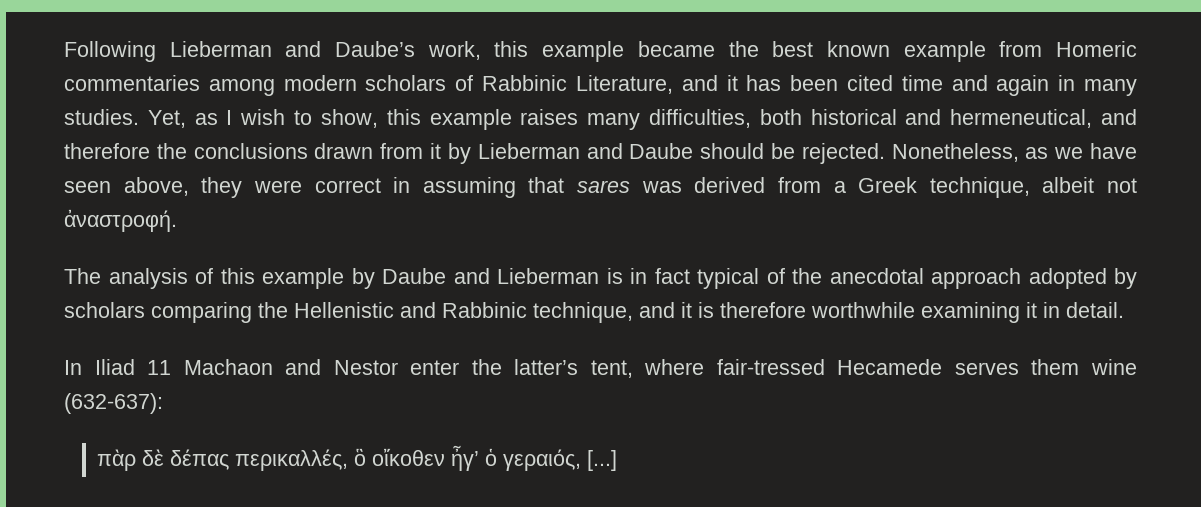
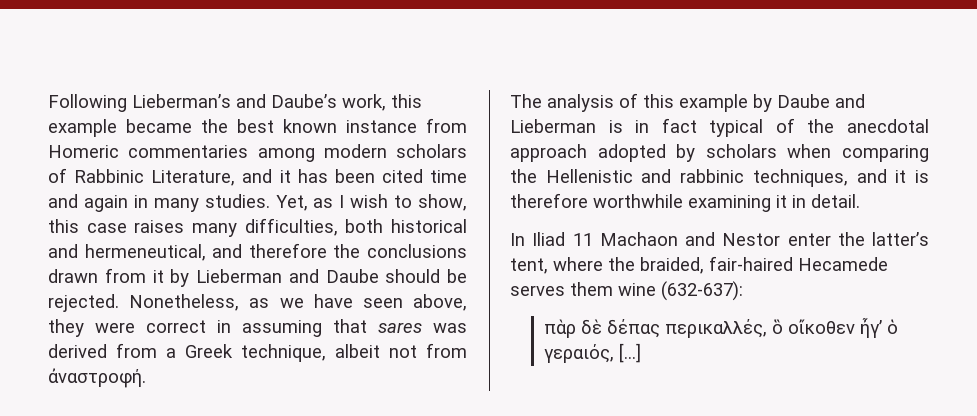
- Following Lieberman and Daube’s work, this example became the best known example from Homeric commentaries among modern scholars of Rabbinic Literature, and it has been cited time and again in many studies.
+ Following Lieberman’s and Daube’s work, this example became the best known instance from Homeric commentaries among modern scholars of Rabbinic Literature, and it has been cited time and again in many studies.
- Yet, as I wish to show, this example raises many difficulties, both historical and hermeneutical, and therefore the conclusions drawn from it by Lieberman and Daube should be rejected.
+ Yet, as I wish to show, this case raises many difficulties, both historical and hermeneutical, and therefore the conclusions drawn from it by Lieberman and Daube should be rejected.
- Nonetheless, as we have seen above, they were correct in assuming that sares was derived from a Greek technique, albeit not ἀναστροφή.
+ Nonetheless, as we have seen above, they were correct in assuming that sares was derived from a Greek technique, albeit not from ἀναστροφή.
- The analysis of this example by Daube and Lieberman is in fact typical of the anecdotal approach adopted by scholars comparing the Hellenistic and Rabbinic technique, and it is therefore worthwhile examining it in detail.
+ The analysis of this example by Daube and Lieberman is in fact typical of the anecdotal approach adopted by scholars when comparing the Hellenistic and rabbinic techniques, and it is therefore worthwhile examining it in detail.
- In Iliad 11 Machaon and Nestor enter the latter’s tent, where fair-tressed Hecamede serves them wine (632-637):
+ In Iliad 11 Machaon and Nestor enter the latter’s tent, where the braided, fair-haired Hecamede serves them wine (632-637):

